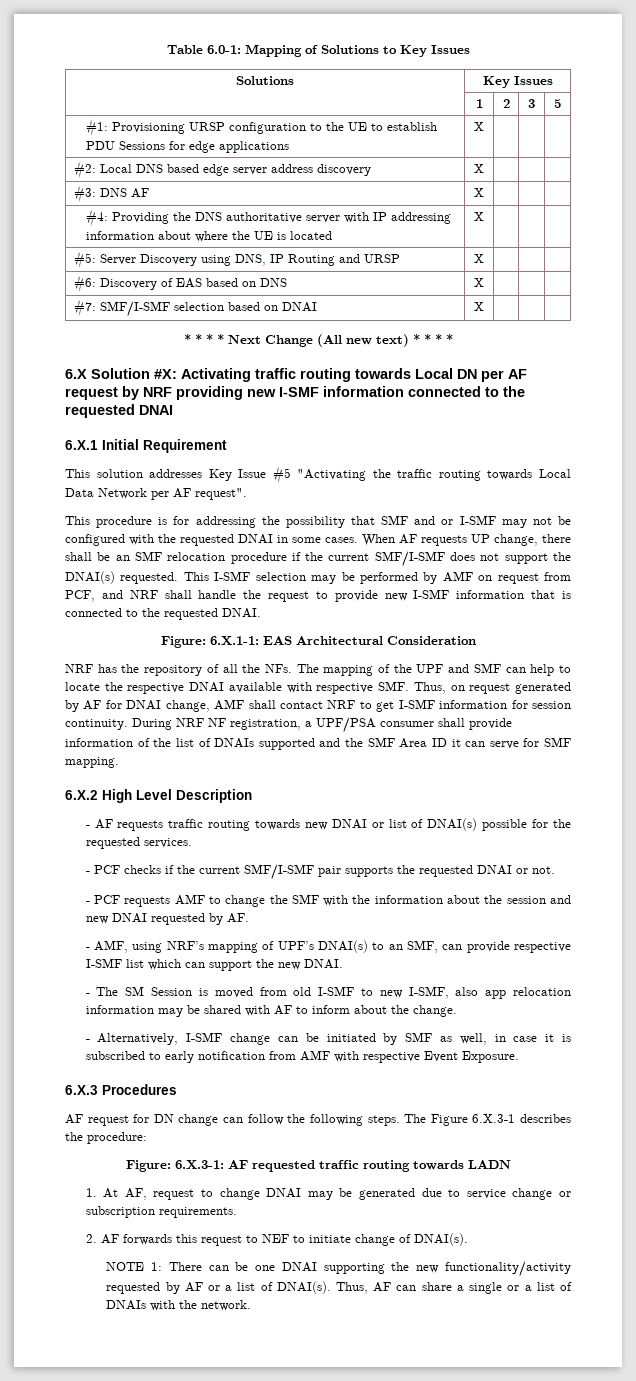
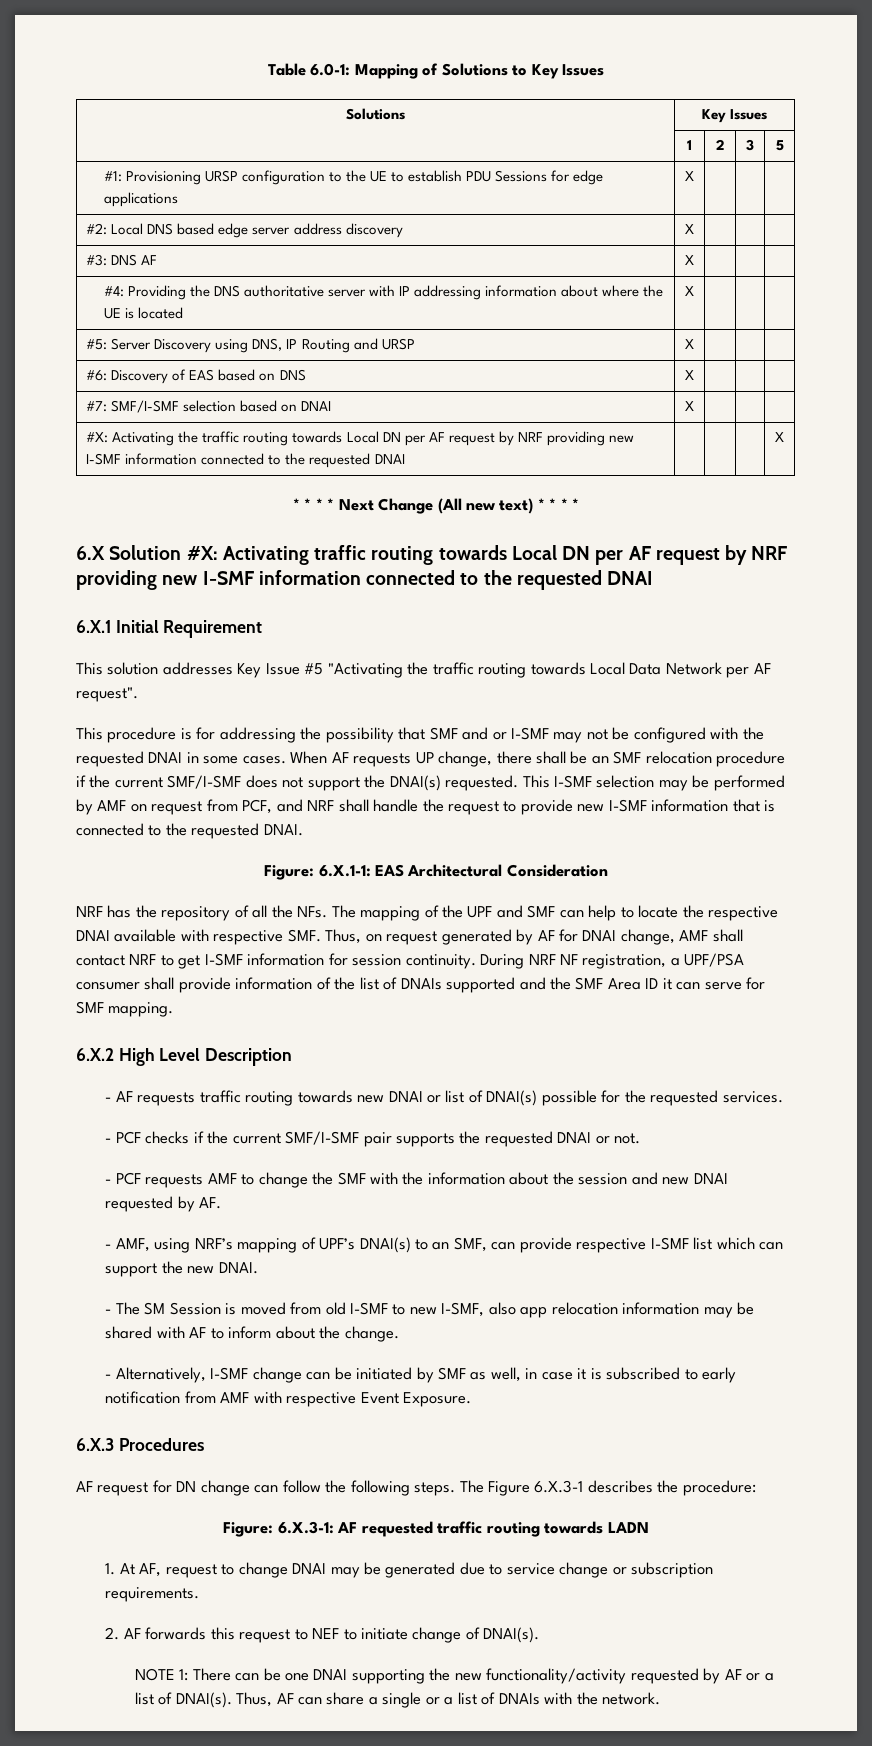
+ #X: Activating the traffic routing towards Local DN per AF request by NRF providing new I-SMF information connected to the requested DNAI | | | | X

